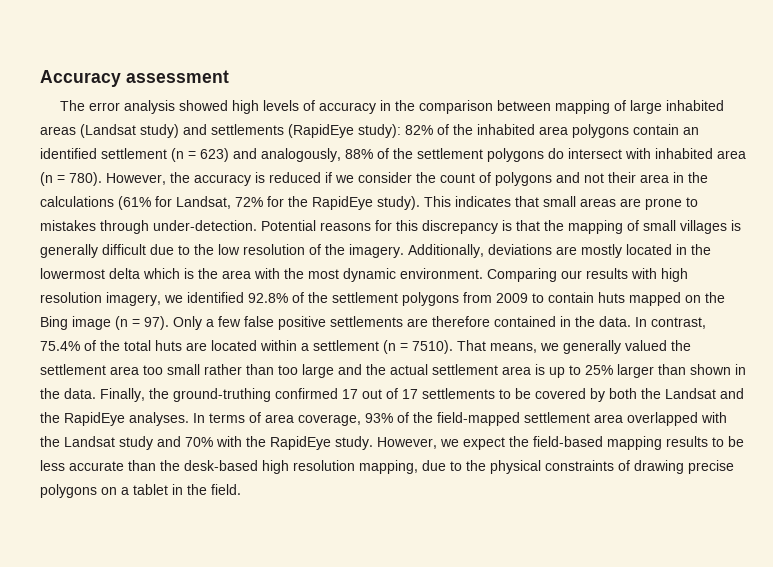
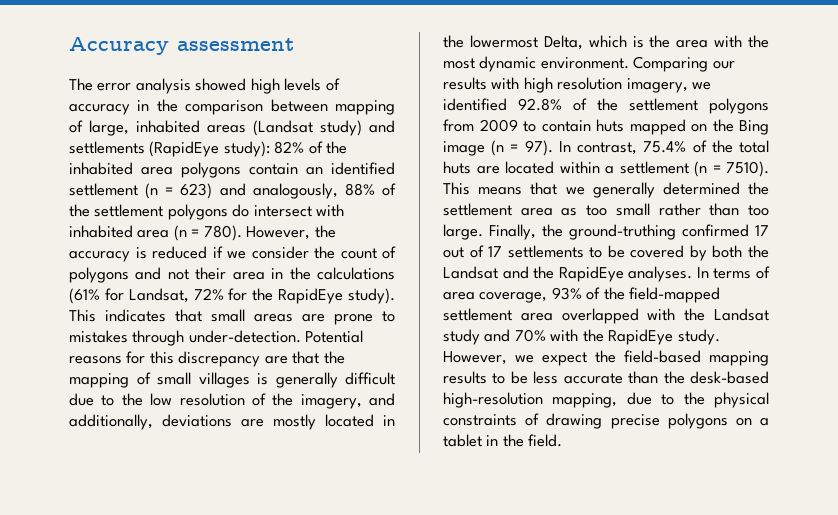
- The error analysis showed high levels of accuracy in the comparison between mapping of large inhabited areas (Landsat study) and settlements (RapidEye study): 82% of the inhabited area polygons contain an identified settlement (n = 623) and analogously, 88% of the settlement polygons do intersect with inhabited area (n = 780).
+ The error analysis showed high levels of accuracy in the comparison between mapping of large, inhabited areas (Landsat study) and settlements (RapidEye study): 82% of the inhabited area polygons contain an identified settlement (n = 623) and analogously, 88% of the settlement polygons do intersect with inhabited area (n = 780).
- Potential reasons for this discrepancy is that the mapping of small villages is generally difficult due to the low resolution of the imagery. Additionally, deviations are mostly located in the lowermost delta which is the area with the most dynamic environment.
+ Potential reasons for this discrepancy are that the mapping of small villages is generally difficult due to the low resolution of the imagery, and additionally, deviations are mostly located in the lowermost Delta, which is the area with the most dynamic environment.
- Only a few false positive settlements are therefore contained in the data.
- That means, we generally valued the settlement area too small rather than too large and the actual settlement area is up to 25% larger than shown in the data.
+ This means that we generally determined the settlement area as too small rather than too large.
- However, we expect the field-based mapping results to be less accurate than the desk-based high resolution mapping, due to the physical constraints of drawing precise polygons on a tablet in the field.
+ However, we expect the field-based mapping results to be less accurate than the desk-based high-resolution mapping, due to the physical constraints of drawing precise polygons on a tablet in the field.

